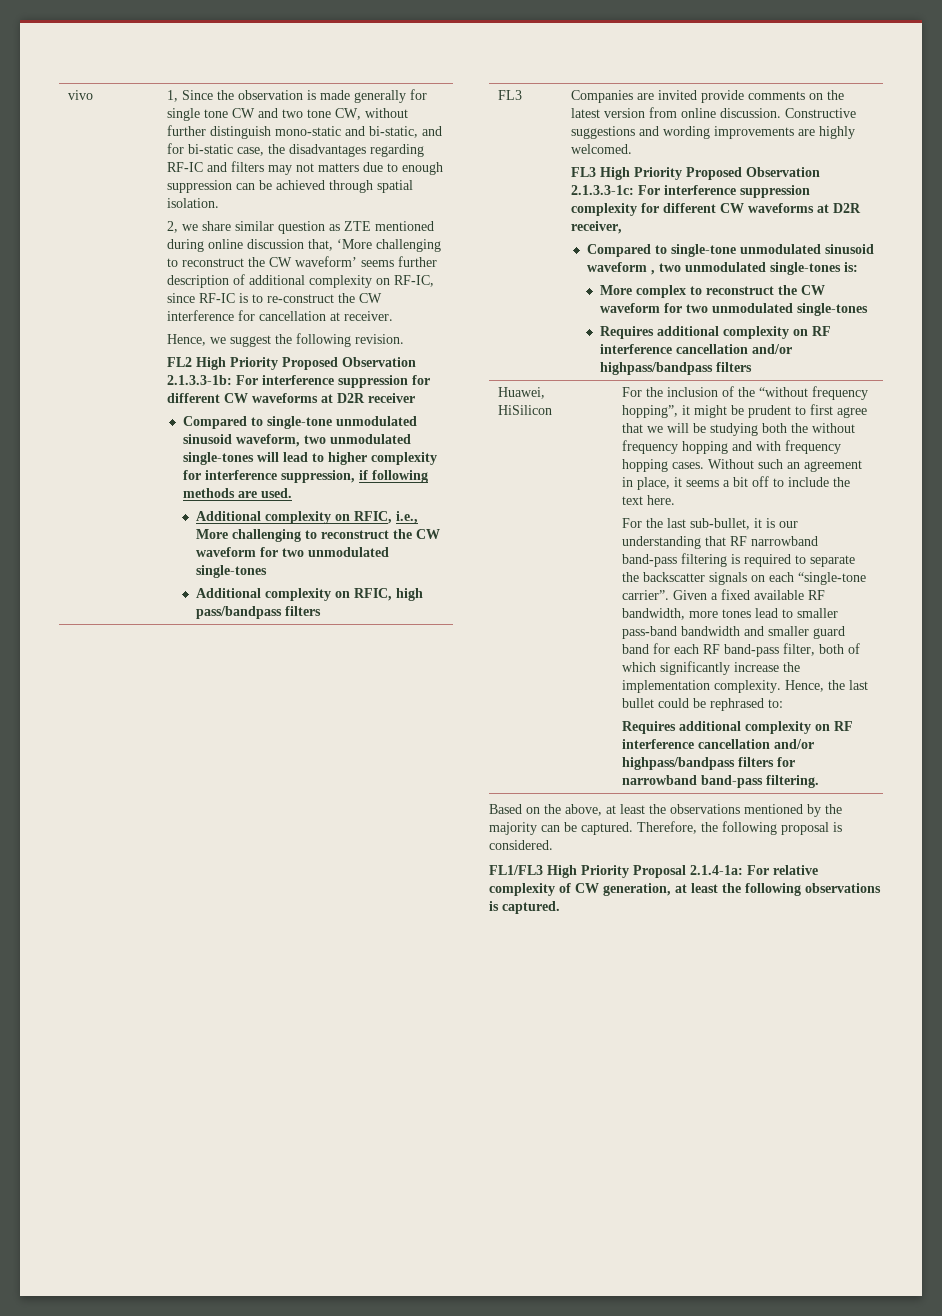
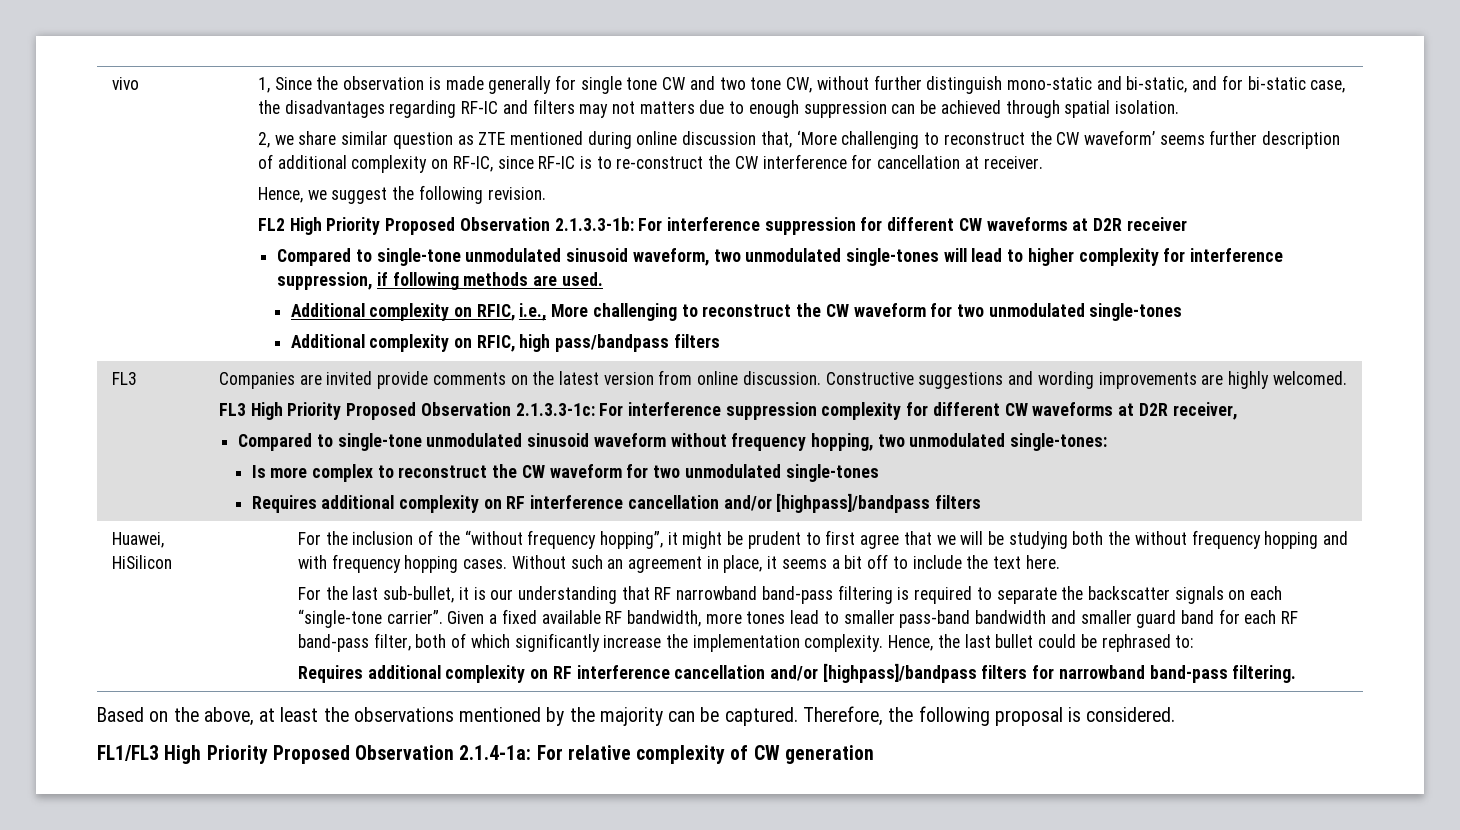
- Compared to single-tone unmodulated sinusoid waveform , two unmodulated single-tones is:
- More complex to reconstruct the CW waveform for two unmodulated single-tones
- Requires additional complexity on RF interference cancellation and/or highpass/bandpass filters
+ Compared to single-tone unmodulated sinusoid waveform without frequency hopping, two unmodulated single-tones:
+ Is more complex to reconstruct the CW waveform for two unmodulated single-tones
+ Requires additional complexity on RF interference cancellation and/or [highpass]/bandpass filters
- Requires additional complexity on RF interference cancellation and/or highpass/bandpass filters for narrowband band-pass filtering.
+ Requires additional complexity on RF interference cancellation and/or [highpass]/bandpass filters for narrowband band-pass filtering.
- FL1/FL3 High Priority Proposal 2.1.4-1a: For relative complexity of CW generation, at least the following observations is captured.
+ FL1/FL3 High Priority Proposed Observation 2.1.4-1a: For relative complexity of CW generation

